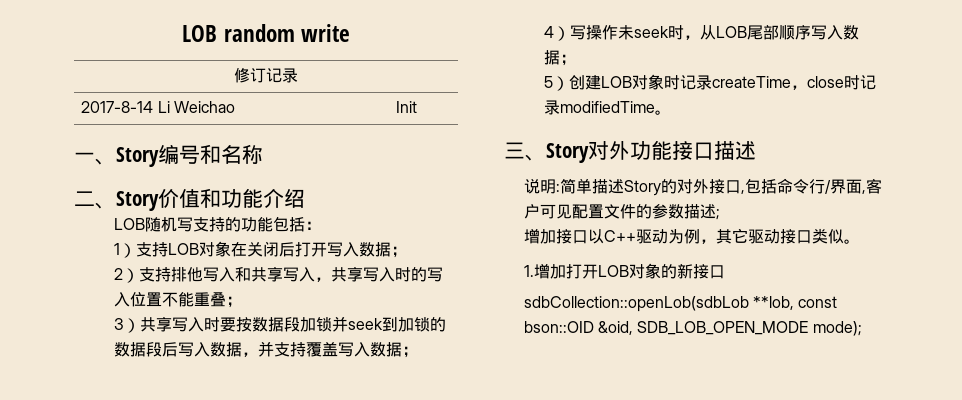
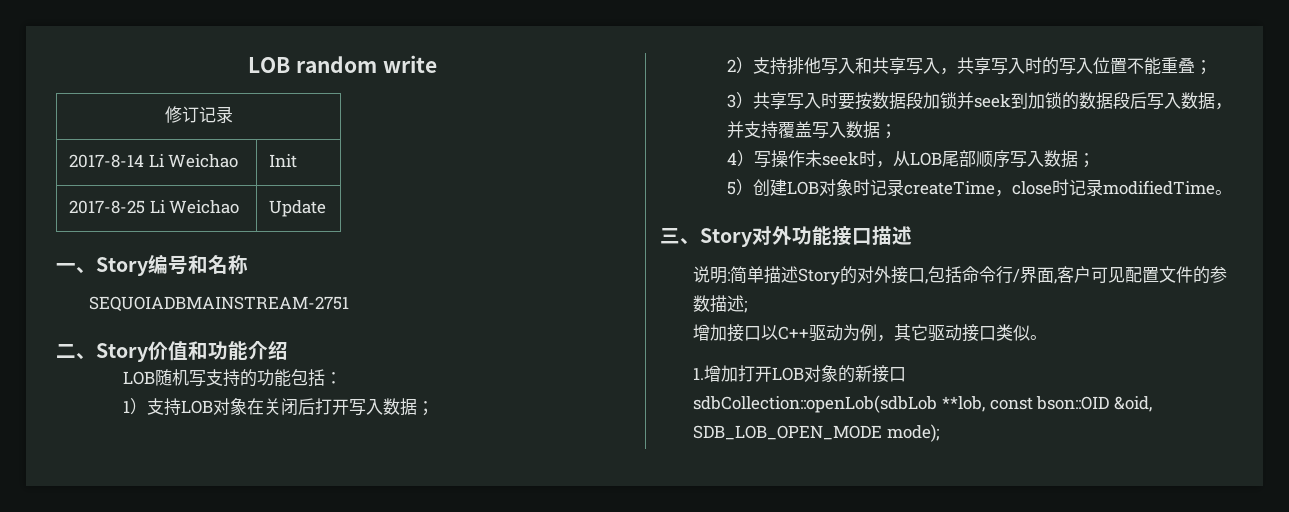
+ 2017-8-25 Li Weichao | Update
+ SEQUOIADBMAINSTREAM-2751

